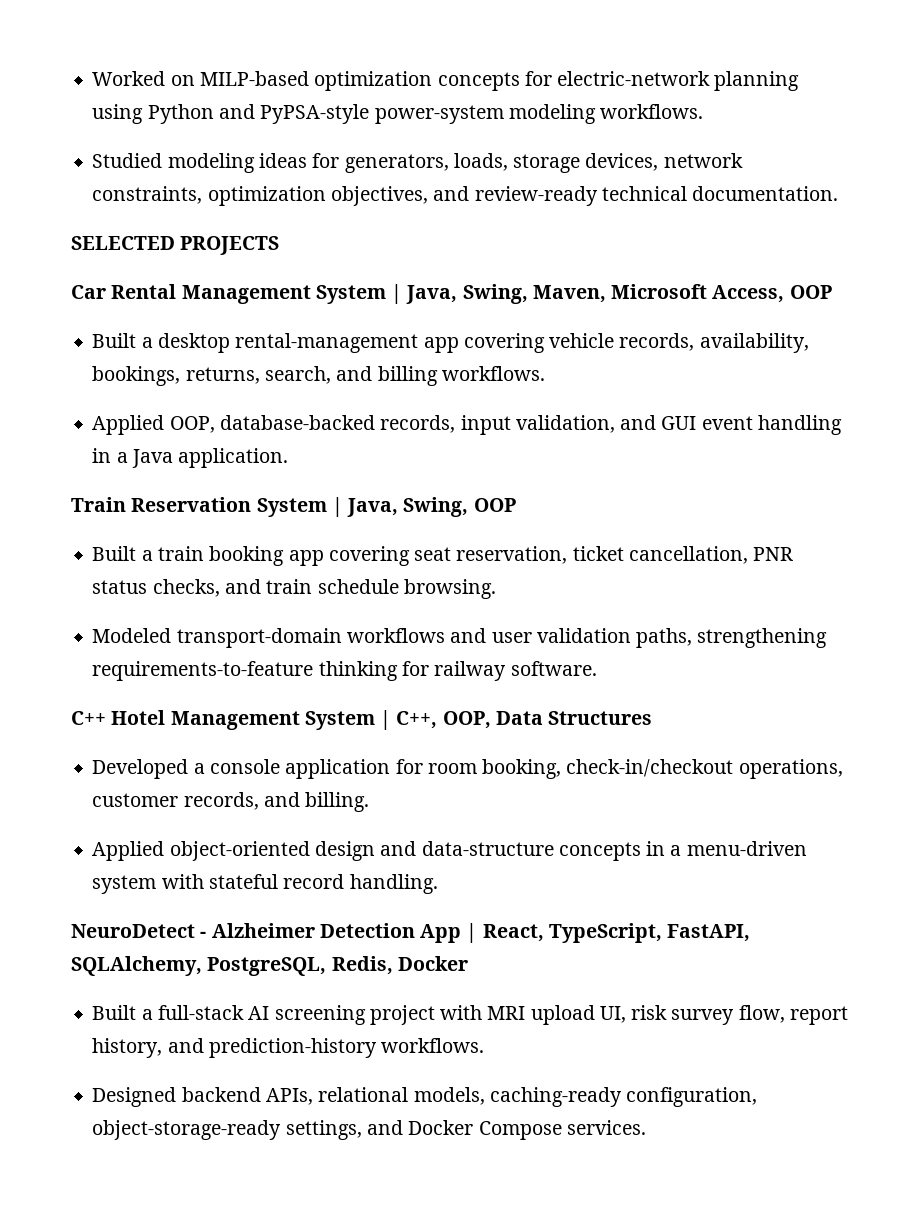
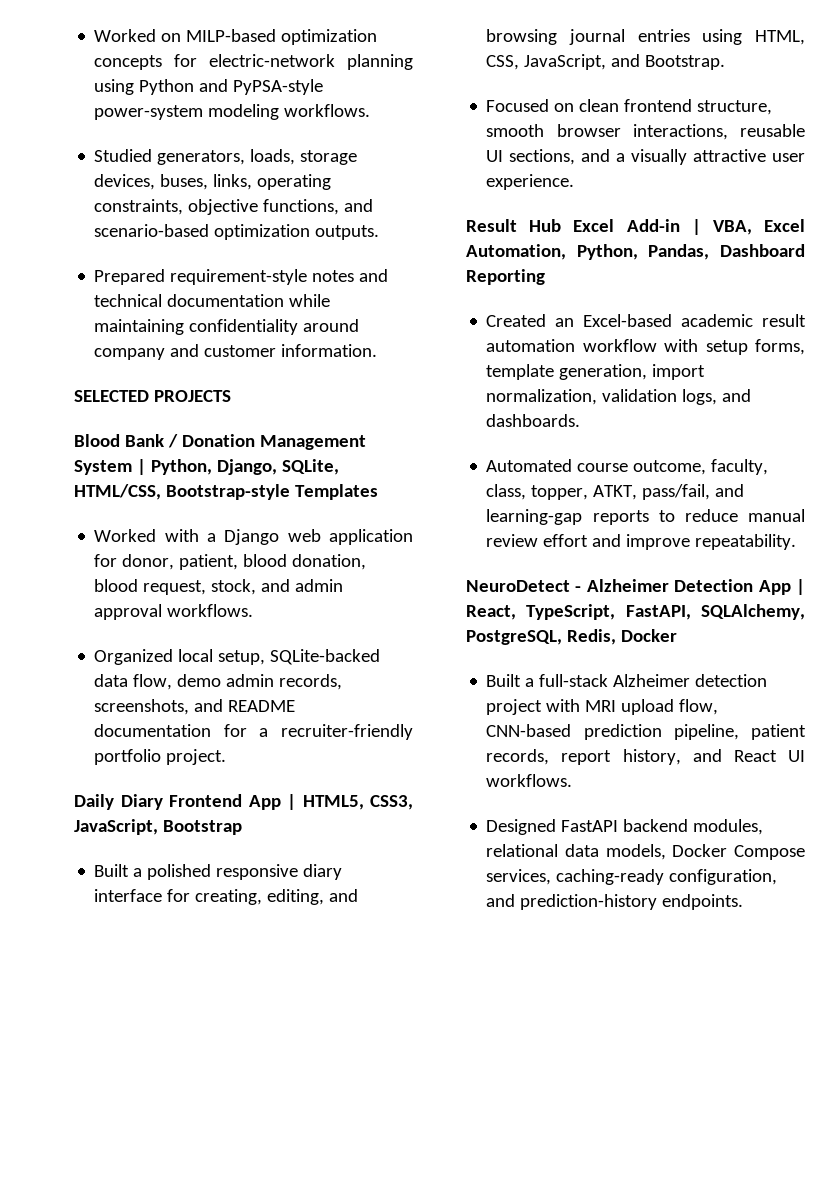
- Studied modeling ideas for generators, loads, storage devices, network constraints, optimization objectives, and review-ready technical documentation.
+ Studied generators, loads, storage devices, buses, links, operating constraints, objective functions, and scenario-based optimization outputs.
+ Prepared requirement-style notes and technical documentation while maintaining confidentiality around company and customer information.
  SELECTED PROJECTS
- Car Rental Management System | Java, Swing, Maven, Microsoft Access, OOP
- Built a desktop rental-management app covering vehicle records, availability, bookings, returns, search, and billing workflows.
- Applied OOP, database-backed records, input validation, and GUI event handling in a Java application.
- Train Reservation System | Java, Swing, OOP
- Built a train booking app covering seat reservation, ticket cancellation, PNR status checks, and train schedule browsing.
- Modeled transport-domain workflows and user validation paths, strengthening requirements-to-feature thinking for railway software.
- C++ Hotel Management System | C++, OOP, Data Structures
- Developed a console application for room booking, check-in/checkout operations, customer records, and billing.
- Applied object-oriented design and data-structure concepts in a menu-driven system with stateful record handling.
+ Blood Bank / Donation Management System | Python, Django, SQLite, HTML/CSS, Bootstrap-style Templates
+ Worked with a Django web application for donor, patient, blood donation, blood request, stock, and admin approval workflows.
+ Organized local setup, SQLite-backed data flow, demo admin records, screenshots, and README documentation for a recruiter-friendly portfolio project.
+ Daily Diary Frontend App | HTML5, CSS3, JavaScript, Bootstrap
+ Built a polished responsive diary interface for creating, editing, and browsing journal entries using HTML, CSS, JavaScript, and Bootstrap.
+ Focused on clean frontend structure, smooth browser interactions, reusable UI sections, and a visually attractive user experience.
+ Result Hub Excel Add-in | VBA, Excel Automation, Python, Pandas, Dashboard Reporting
+ Created an Excel-based academic result automation workflow with setup forms, template generation, import normalization, validation logs, and dashboards.
+ Automated course outcome, faculty, class, topper, ATKT, pass/fail, and learning-gap reports to reduce manual review effort and improve repeatability.
- Built a full-stack AI screening project with MRI upload UI, risk survey flow, report history, and prediction-history workflows.
+ Built a full-stack Alzheimer detection project with MRI upload flow, CNN-based prediction pipeline, patient records, report history, and React UI workflows.
- Designed backend APIs, relational models, caching-ready configuration, object-storage-ready settings, and Docker Compose services.
+ Designed FastAPI backend modules, relational data models, Docker Compose services, caching-ready configuration, and prediction-history endpoints.

